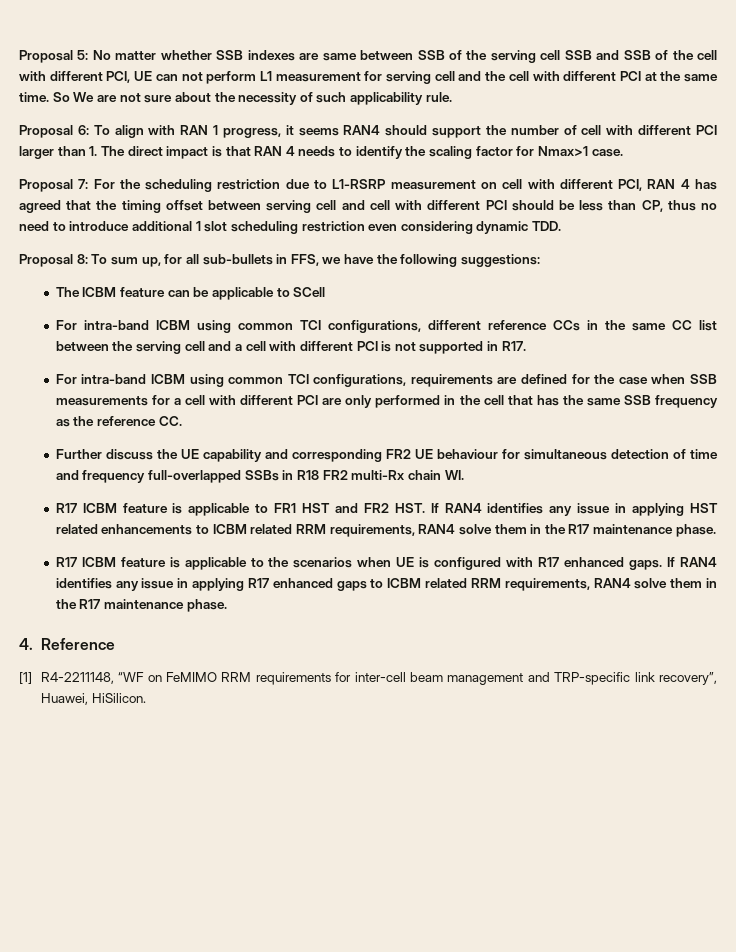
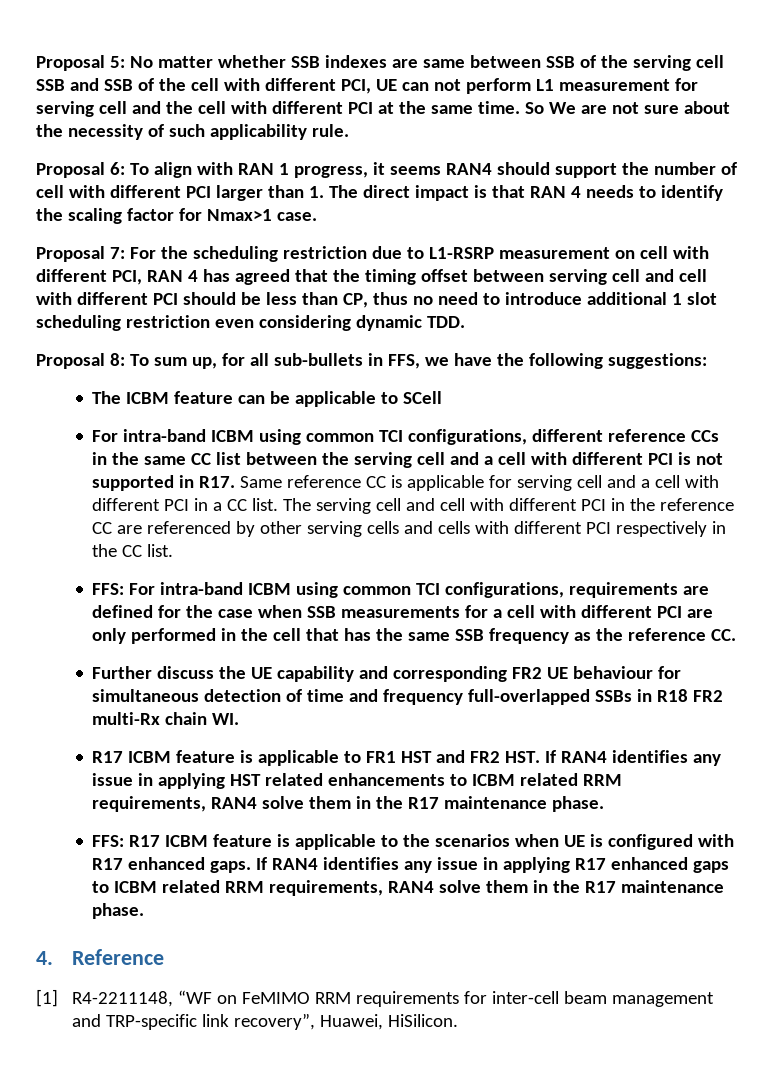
- For intra-band ICBM using common TCI configurations, different reference CCs in the same CC list between the serving cell and a cell with different PCI is not supported in R17.
- For intra-band ICBM using common TCI configurations, requirements are defined for the case when SSB measurements for a cell with different PCI are only performed in the cell that has the same SSB frequency as the reference CC.
+ For intra-band ICBM using common TCI configurations, different reference CCs in the same CC list between the serving cell and a cell with different PCI is not supported in R17. Same reference CC is applicable for serving cell and a cell with different PCI in a CC list. The serving cell and cell with different PCI in the reference CC are referenced by other serving cells and cells with different PCI respectively in the CC list.
+ FFS: For intra-band ICBM using common TCI configurations, requirements are defined for the case when SSB measurements for a cell with different PCI are only performed in the cell that has the same SSB frequency as the reference CC.
- R17 ICBM feature is applicable to the scenarios when UE is configured with R17 enhanced gaps.
+ FFS: R17 ICBM feature is applicable to the scenarios when UE is configured with R17 enhanced gaps.

